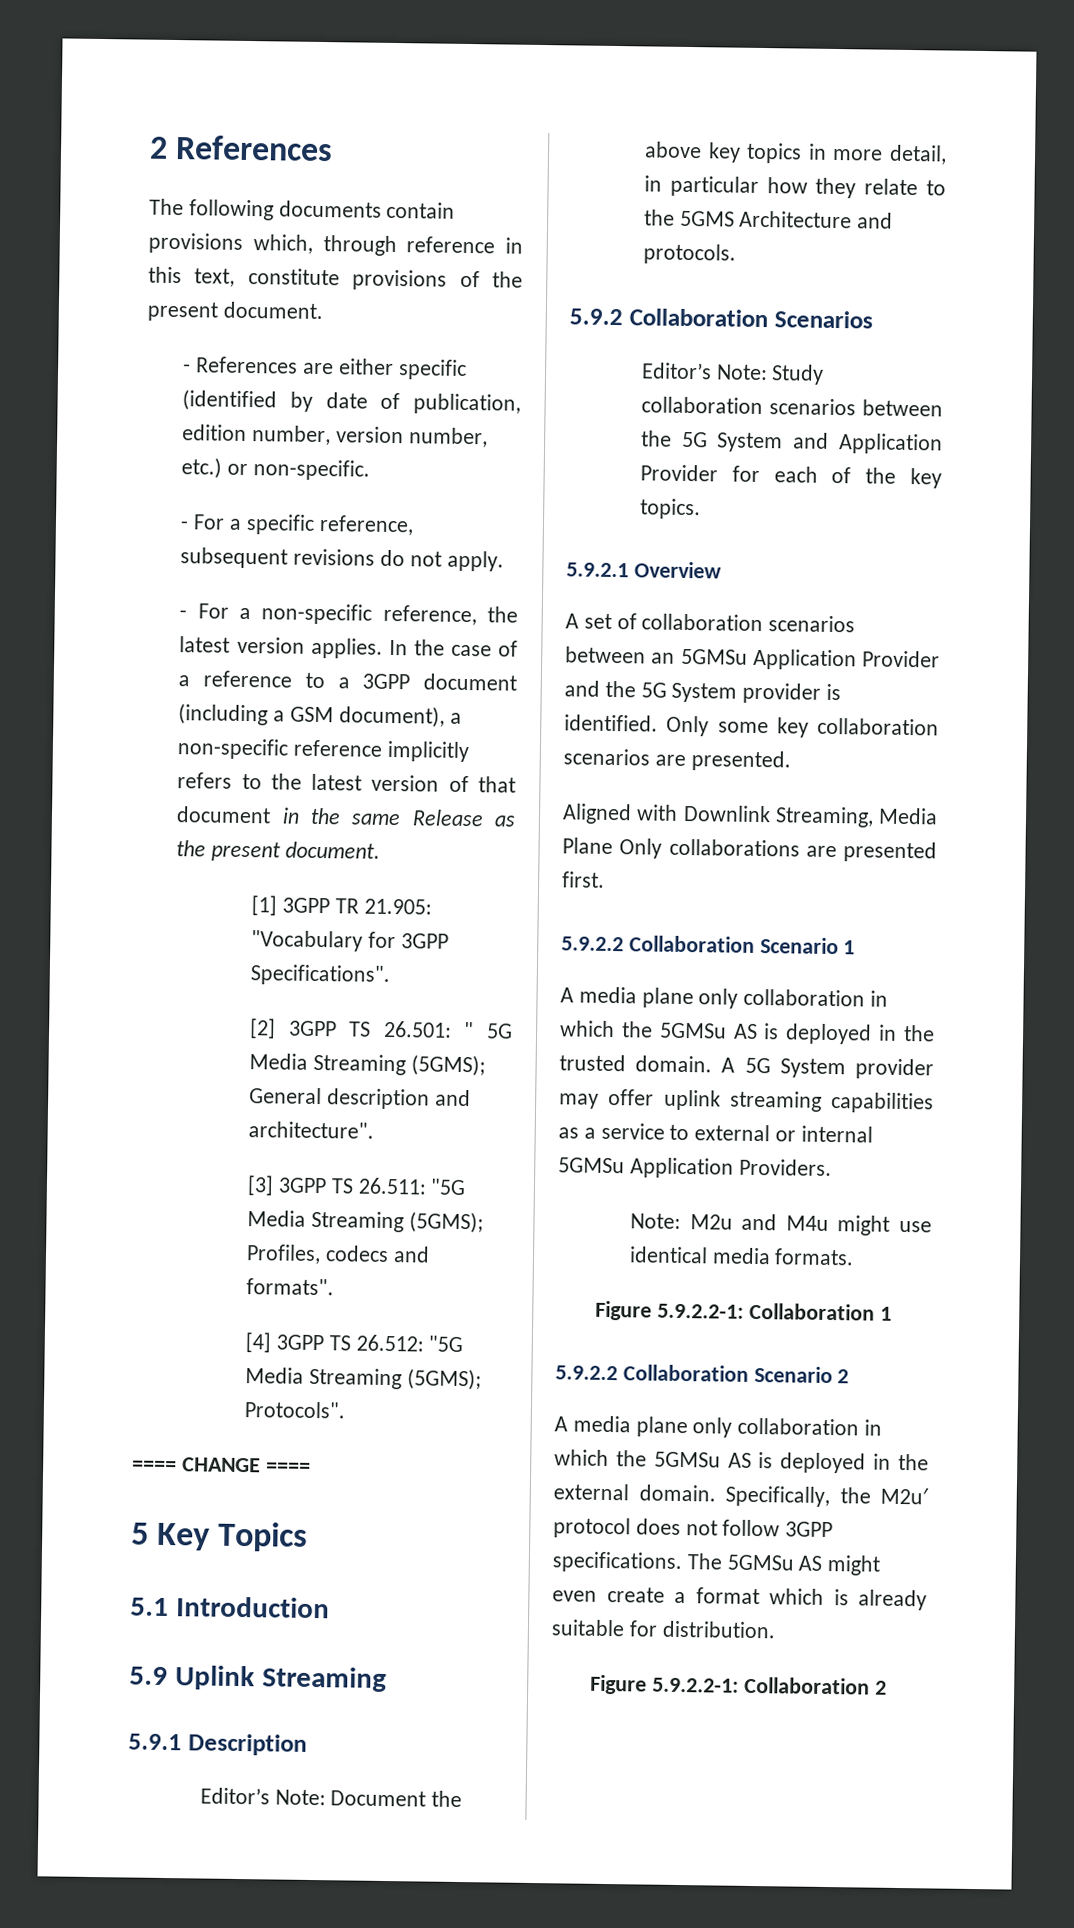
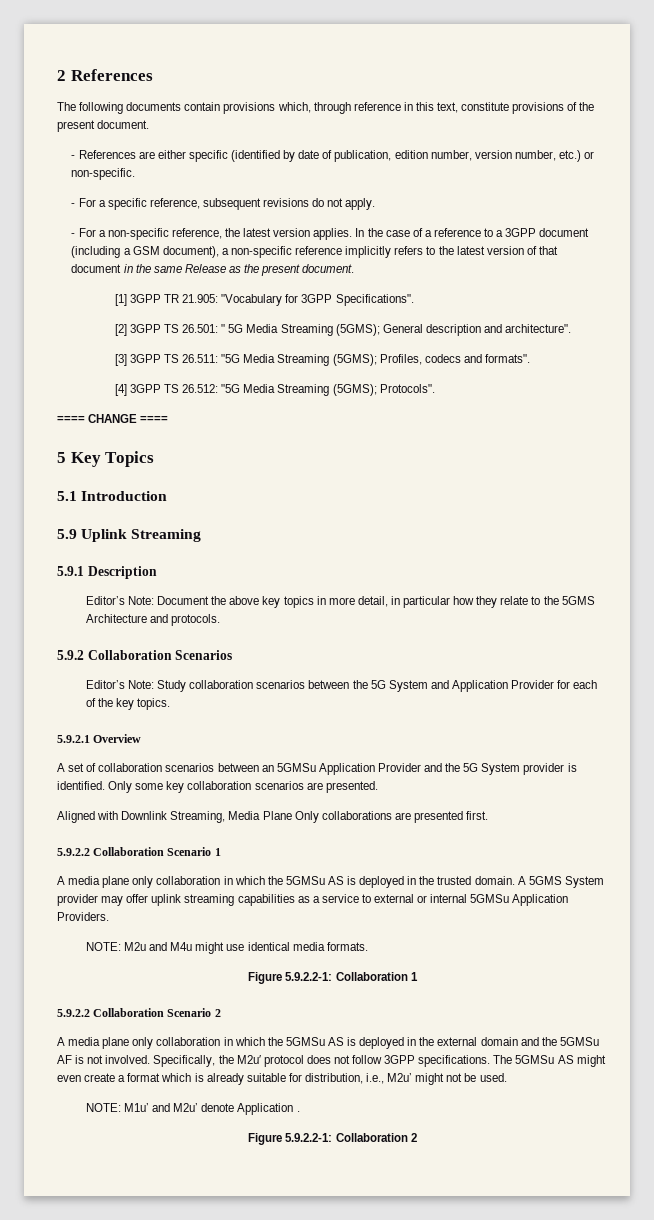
- A 5G System provider may offer uplink streaming capabilities as a service to external or internal 5GMSu Application Providers.
+ A 5GMS System provider may offer uplink streaming capabilities as a service to external or internal 5GMSu Application Providers.
- Note: M2u and M4u might use identical media formats.
+ NOTE: M2u and M4u might use identical media formats.
- A media plane only collaboration in which the 5GMSu AS is deployed in the external domain.
+ A media plane only collaboration in which the 5GMSu AS is deployed in the external domain and the 5GMSu AF is not involved.
- The 5GMSu AS might even create a format which is already suitable for distribution.
+ The 5GMSu AS might even create a format which is already suitable for distribution, i.e., M2u’ might not be used.
+ NOTE: M1u’ and M2u’ denote Application .

